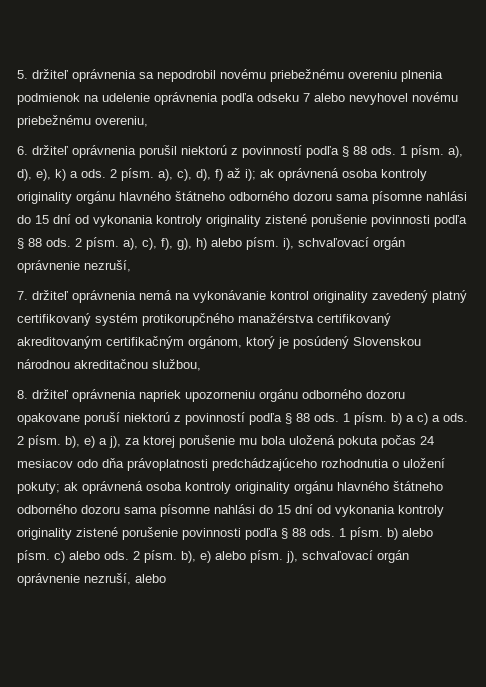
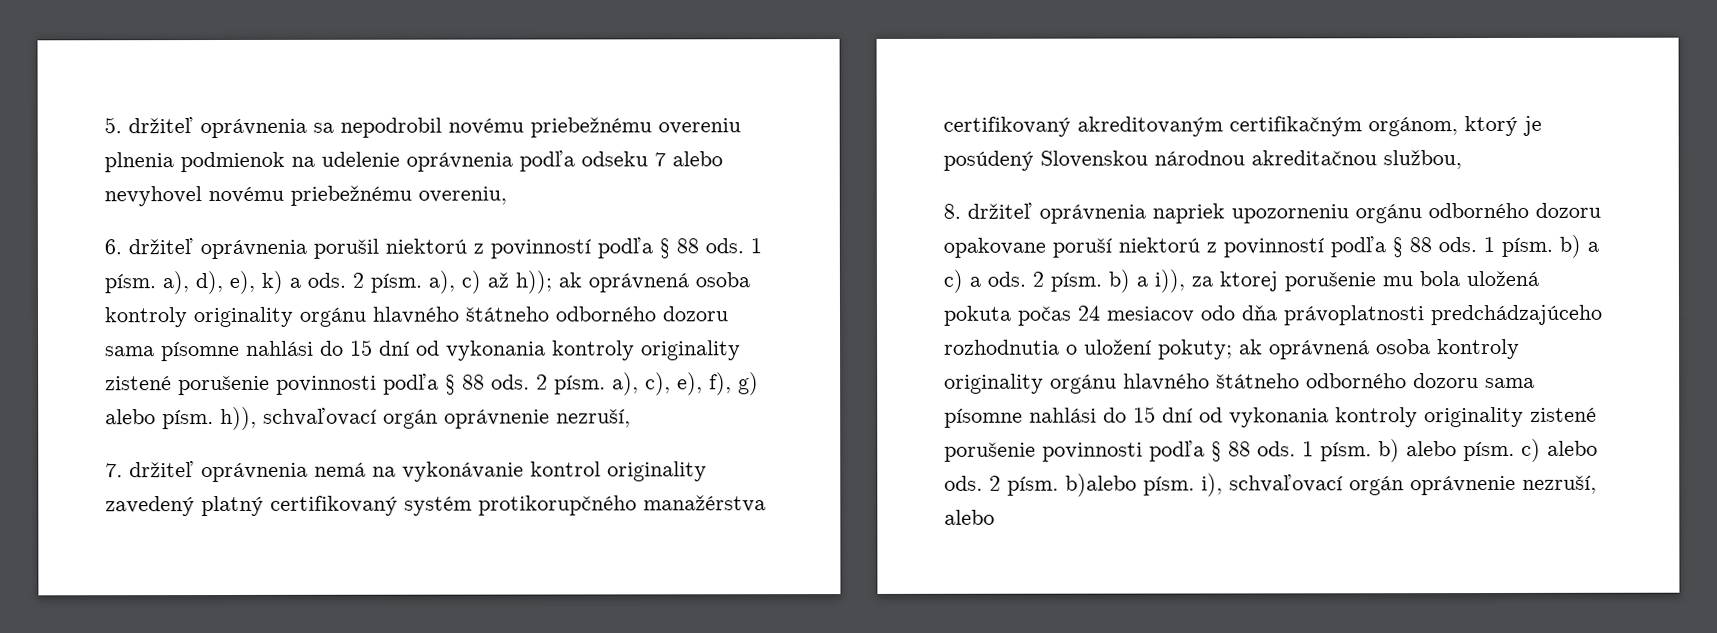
- 2 písm. a), c), d), f) až i); ak oprávnená osoba kontroly originality orgánu hlavného štátneho odborného dozoru sama písomne nahlási do 15 dní od vykonania kontroly originality zistené porušenie povinnosti podľa § 88 ods.
+ 2 písm. a), c) až h)); ak oprávnená osoba kontroly originality orgánu hlavného štátneho odborného dozoru sama písomne nahlási do 15 dní od vykonania kontroly originality zistené porušenie povinnosti podľa § 88 ods.
- 2 písm. a), c), f), g), h) alebo písm. i), schvaľovací orgán oprávnenie nezruší,
+ 2 písm. a), c), e), f), g) alebo písm. h)), schvaľovací orgán oprávnenie nezruší,
- 2 písm. b), e) a j), za ktorej porušenie mu bola uložená pokuta počas 24 mesiacov odo dňa právoplatnosti predchádzajúceho rozhodnutia o uložení pokuty; ak oprávnená osoba kontroly originality orgánu hlavného štátneho odborného dozoru sama písomne nahlási do 15 dní od vykonania kontroly originality zistené porušenie povinnosti podľa § 88 ods.
+ 2 písm. b) a i)), za ktorej porušenie mu bola uložená pokuta počas 24 mesiacov odo dňa právoplatnosti predchádzajúceho rozhodnutia o uložení pokuty; ak oprávnená osoba kontroly originality orgánu hlavného štátneho odborného dozoru sama písomne nahlási do 15 dní od vykonania kontroly originality zistené porušenie povinnosti podľa § 88 ods.
- 2 písm. b), e) alebo písm. j), schvaľovací orgán oprávnenie nezruší, alebo
+ 2 písm. b)alebo písm. i), schvaľovací orgán oprávnenie nezruší, alebo

